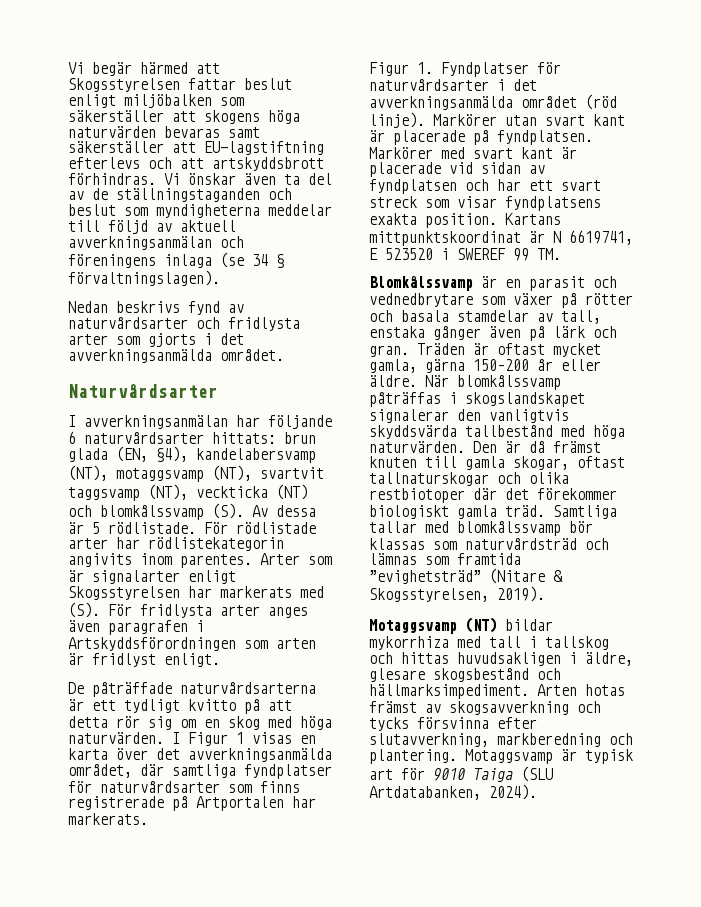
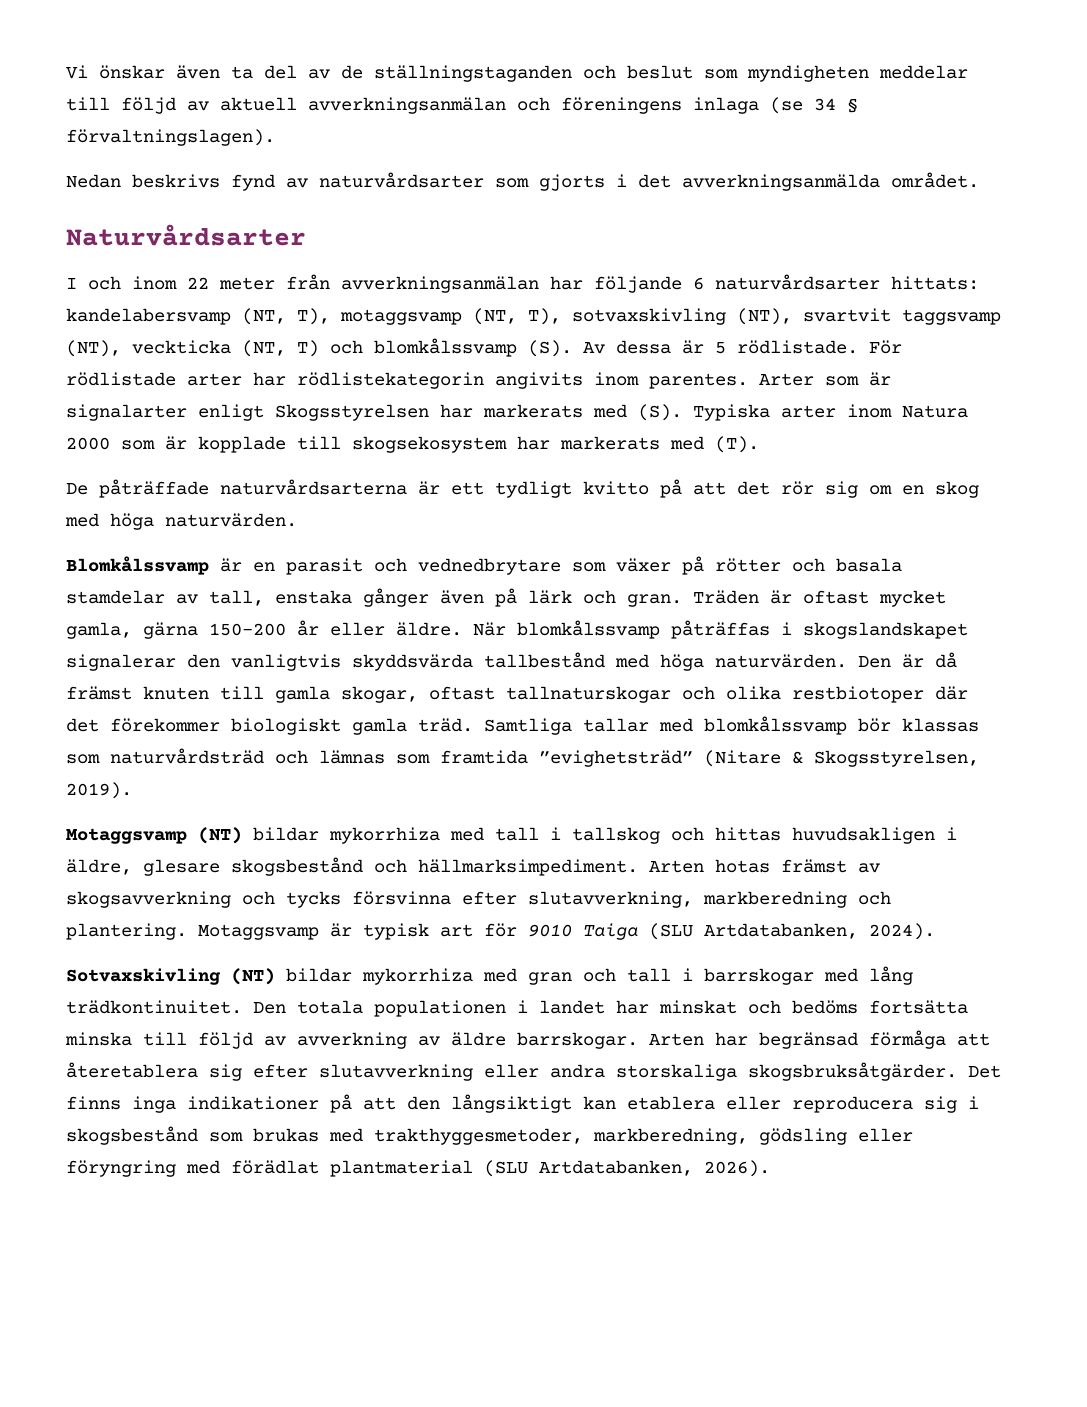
- Vi begär härmed att Skogsstyrelsen fattar beslut enligt miljöbalken som säkerställer att skogens höga naturvärden bevaras samt säkerställer att EU-lagstiftning efterlevs och att artskyddsbrott förhindras. Vi önskar även ta del av de ställningstaganden och beslut som myndigheterna meddelar till följd av aktuell avverkningsanmälan och föreningens inlaga (se 34 § förvaltningslagen).
+ Vi önskar även ta del av de ställningstaganden och beslut som myndigheten meddelar till följd av aktuell avverkningsanmälan och föreningens inlaga (se 34 § förvaltningslagen).
- Nedan beskrivs fynd av naturvårdsarter och fridlysta arter som gjorts i det avverkningsanmälda området.
+ Nedan beskrivs fynd av naturvårdsarter som gjorts i det avverkningsanmälda området.
- I avverkningsanmälan har följande 6 naturvårdsarter hittats: brun glada (EN, §4), kandelabersvamp (NT), motaggsvamp (NT), svartvit taggsvamp (NT), veckticka (NT) och blomkålssvamp (S). Av dessa är 5 rödlistade.
+ I och inom 22 meter från avverkningsanmälan har följande 6 naturvårdsarter hittats: kandelabersvamp (NT, T), motaggsvamp (NT, T), sotvaxskivling (NT), svartvit taggsvamp (NT), veckticka (NT, T) och blomkålssvamp (S). Av dessa är 5 rödlistade.
- Arter som är signalarter enligt Skogsstyrelsen har markerats med (S). För fridlysta arter anges även paragrafen i Artskyddsförordningen som arten är fridlyst enligt.
+ Arter som är signalarter enligt Skogsstyrelsen har markerats med (S). Typiska arter inom Natura 2000 som är kopplade till skogsekosystem har markerats med (T).
- De påträffade naturvårdsarterna är ett tydligt kvitto på att detta rör sig om en skog med höga naturvärden. I Figur 1 visas en karta över det avverkningsanmälda området, där samtliga fyndplatser för naturvårdsarter som finns registrerade på Artportalen har markerats.
- Figur 1. Fyndplatser för naturvårdsarter i det avverkningsanmälda området (röd linje). Markörer utan svart kant är placerade på fyndplatsen. Markörer med svart kant är placerade vid sidan av fyndplatsen och har ett svart streck som visar fyndplatsens exakta position. Kartans mittpunktskoordinat är N 6619741, E 523520 i SWEREF 99 TM.
+ De påträffade naturvårdsarterna är ett tydligt kvitto på att det rör sig om en skog med höga naturvärden.
+ Sotvaxskivling (NT) bildar mykorrhiza med gran och tall i barrskogar med lång trädkontinuitet. Den totala populationen i landet har minskat och bedöms fortsätta minska till följd av avverkning av äldre barrskogar. Arten har begränsad förmåga att återetablera sig efter slutavverkning eller andra storskaliga skogsbruksåtgärder. Det finns inga indikationer på att den långsiktigt kan etablera eller reproducera sig i skogsbestånd som brukas med trakthyggesmetoder, markberedning, gödsling eller föryngring med förädlat plantmaterial (SLU Artdatabanken, 2026).

